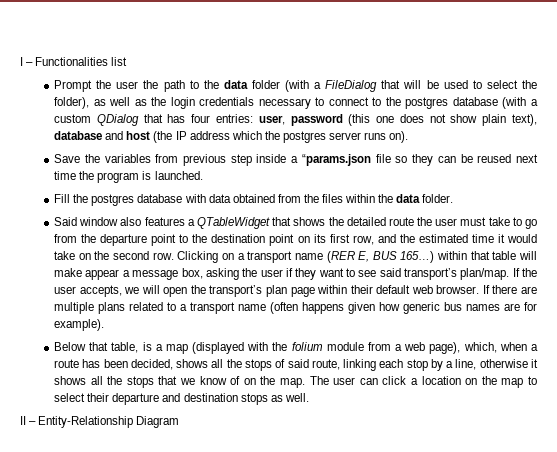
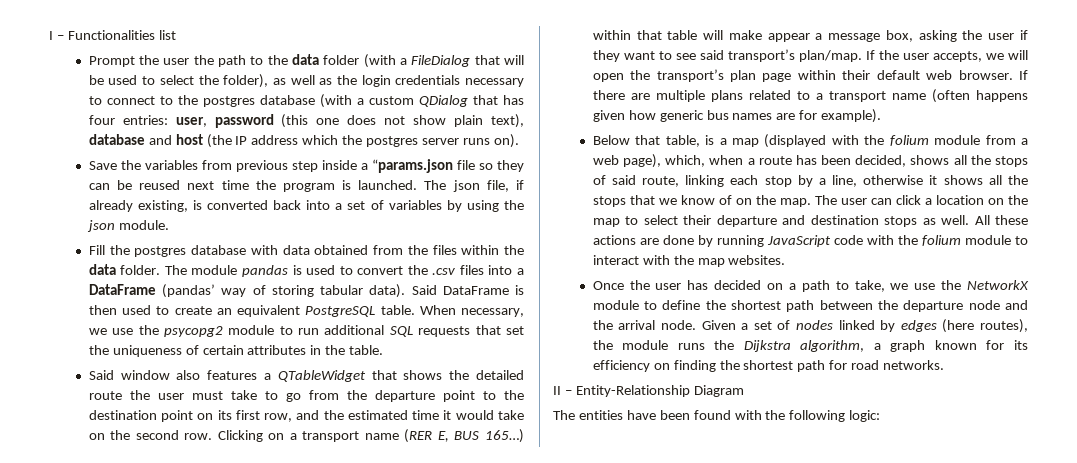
+ The json file, if already existing, is converted back into a set of variables by using the json module.
+ The module pandas is used to convert the .csv files into a DataFrame (pandas’ way of storing tabular data). Said DataFrame is then used to create an equivalent PostgreSQL table. When necessary, we use the psycopg2 module to run additional SQL requests that set the uniqueness of certain attributes in the table.
- The user can click a location on the map to select their departure and destination stops as well.
+ The user can click a location on the map to select their departure and destination stops as well. All these actions are done by running JavaScript code with the folium module to interact with the map websites.
+ Once the user has decided on a path to take, we use the NetworkX module to define the shortest path between the departure node and the arrival node. Given a set of nodes linked by edges (here routes), the module runs the Dijkstra algorithm, a graph known for its efficiency on finding the shortest path for road networks.
  II – Entity-Relationship Diagram
+ The entities have been found with the following logic:

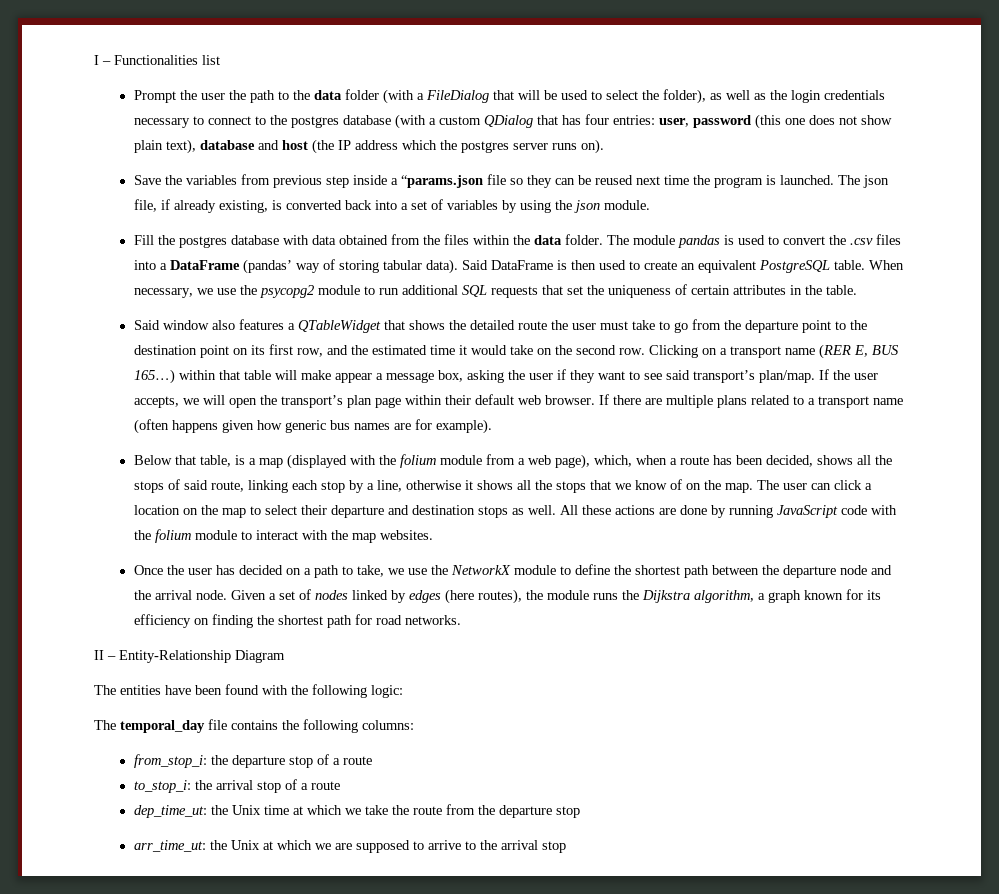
+ The temporal_day file contains the following columns:
+ from_stop_i: the departure stop of a route
+ to_stop_i: the arrival stop of a route
+ dep_time_ut: the Unix time at which we take the route from the departure stop
+ arr_time_ut: the Unix at which we are supposed to arrive to the arrival stop

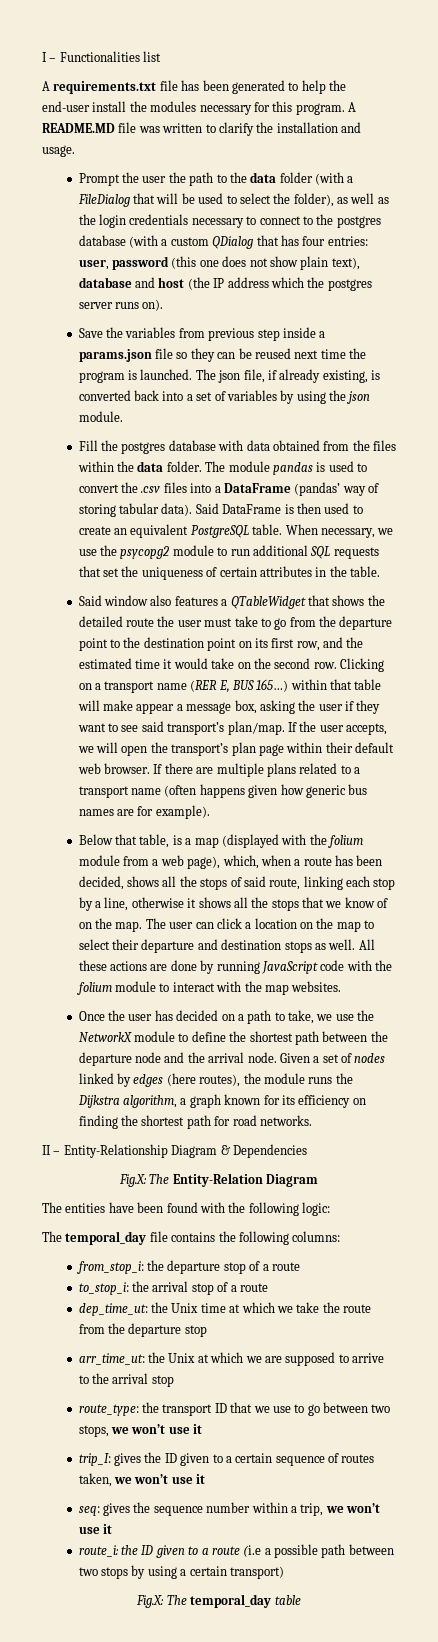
+ A requirements.txt file has been generated to help the end-user install the modules necessary for this program. A README.MD file was written to clarify the installation and usage.
- Save the variables from previous step inside a “params.json file so they can be reused next time the program is launched.
+ Save the variables from previous step inside a params.json file so they can be reused next time the program is launched.
- II – Entity-Relationship Diagram
+ II – Entity-Relationship Diagram & Dependencies
+ Fig.X: The Entity-Relation Diagram
+ route_type: the transport ID that we use to go between two stops, we won’t use it
+ trip_I: gives the ID given to a certain sequence of routes taken, we won’t use it
+ seq: gives the sequence number within a trip, we won’t use it
+ route_i: the ID given to a route (i.e a possible path between two stops by using a certain transport)
+ Fig.X: The temporal_day table

